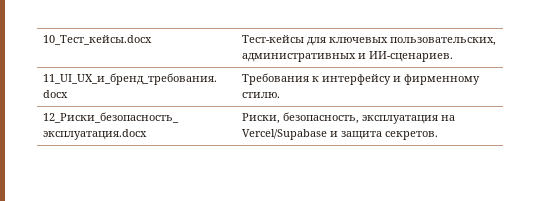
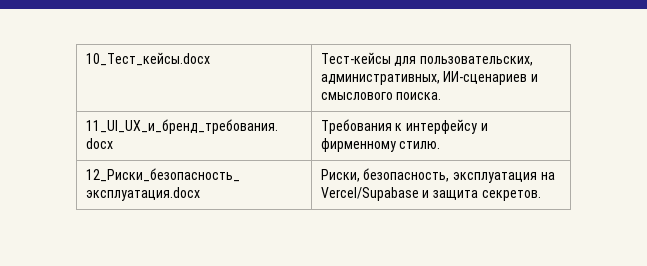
- 10_Тест_кейсы.docx | Тест-кейсы для ключевых пользовательских, административных и ИИ-сценариев.
+ 10_Тест_кейсы.docx | Тест-кейсы для пользовательских, административных, ИИ-сценариев и смыслового поиска.

